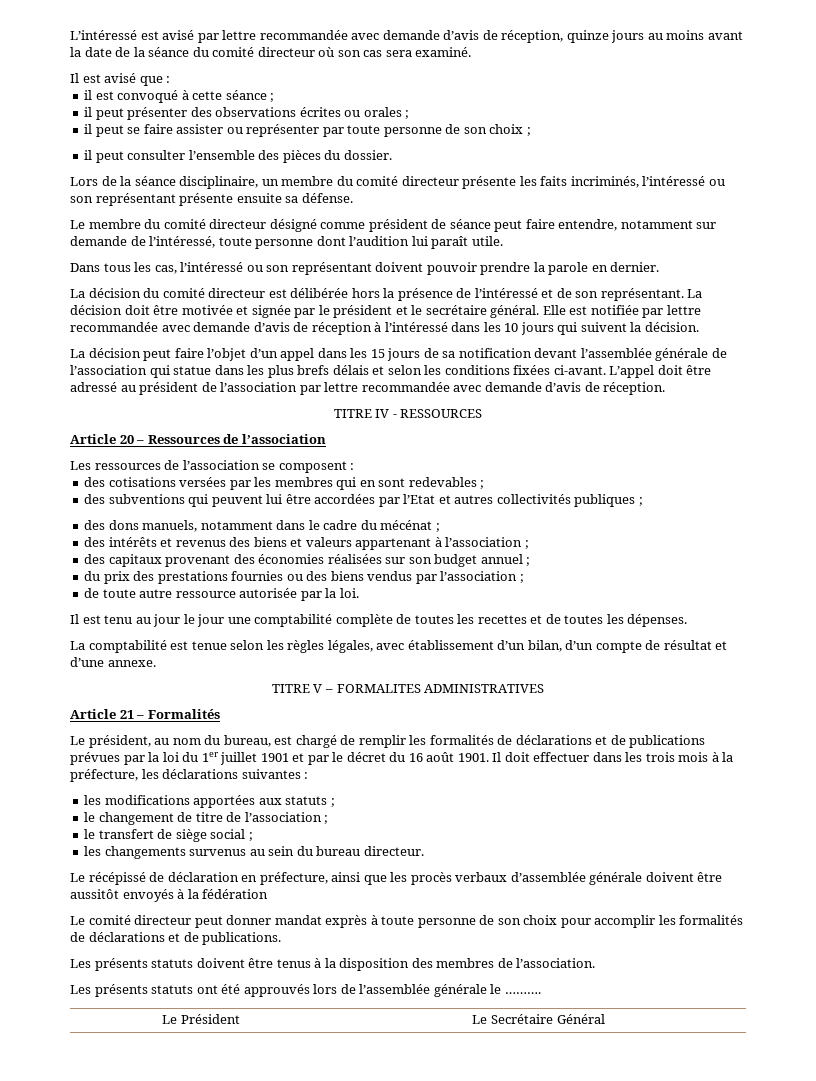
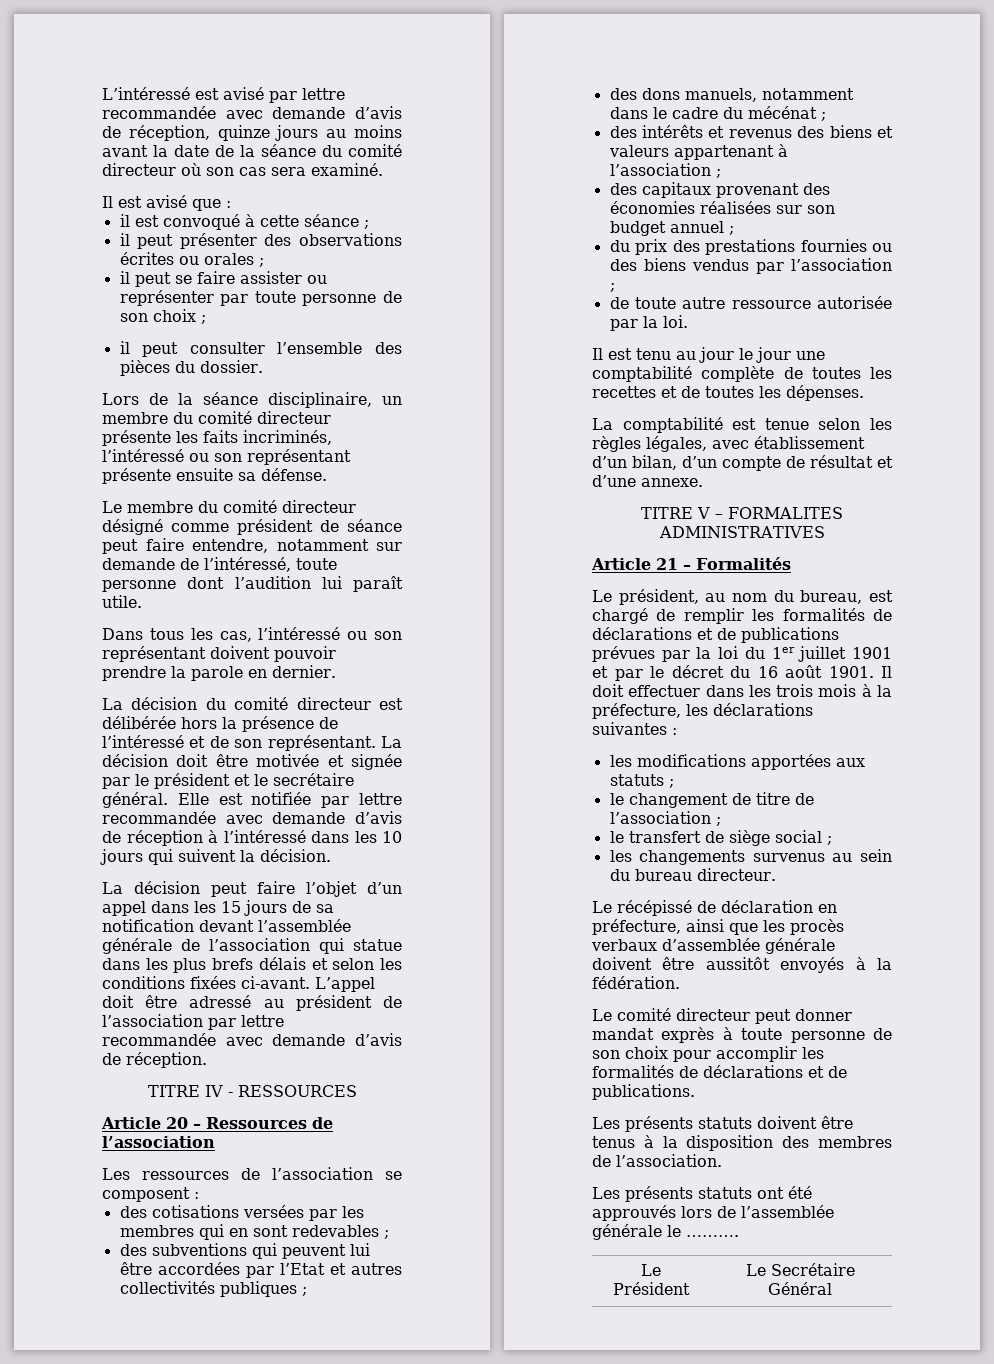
- Le récépissé de déclaration en préfecture, ainsi que les procès verbaux d’assemblée générale doivent être aussitôt envoyés à la fédération
+ Le récépissé de déclaration en préfecture, ainsi que les procès verbaux d’assemblée générale doivent être aussitôt envoyés à la fédération.

